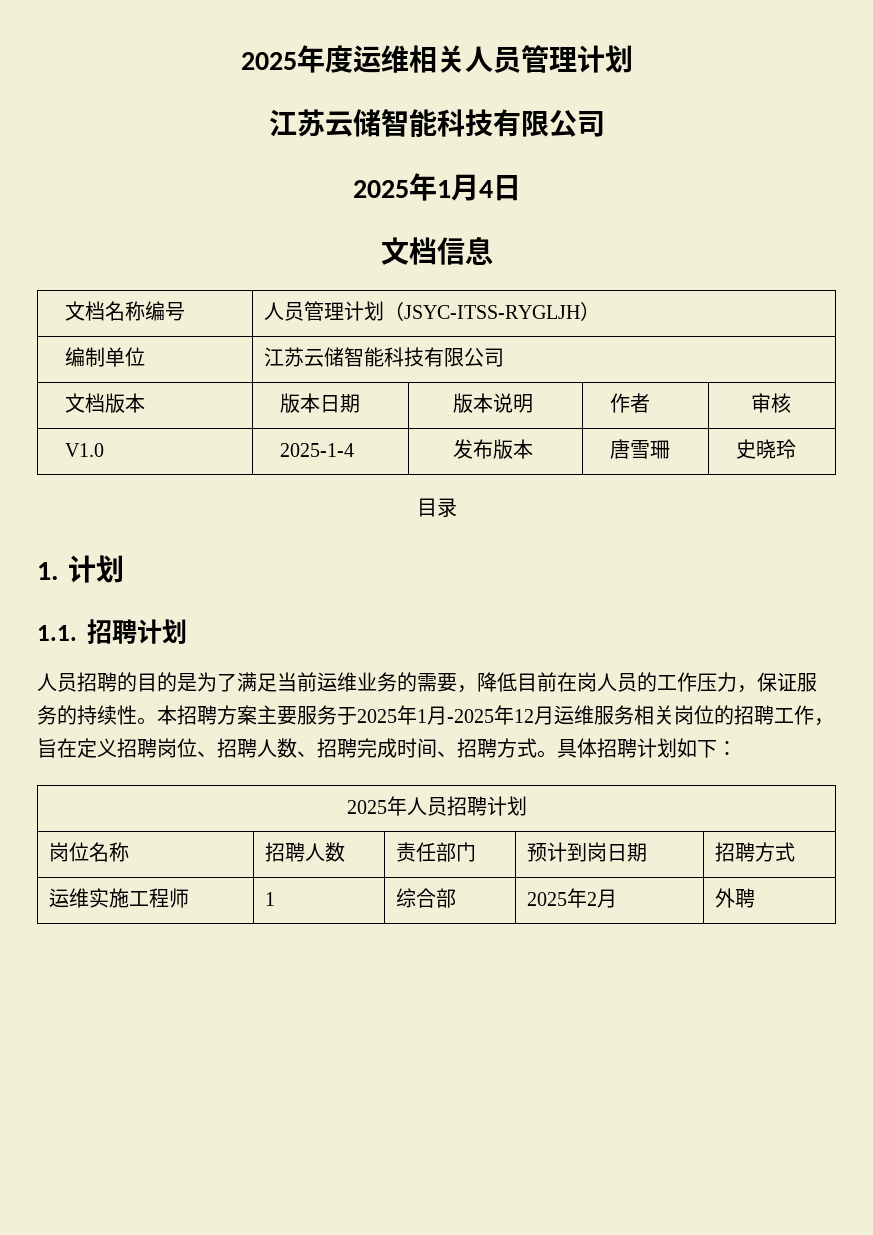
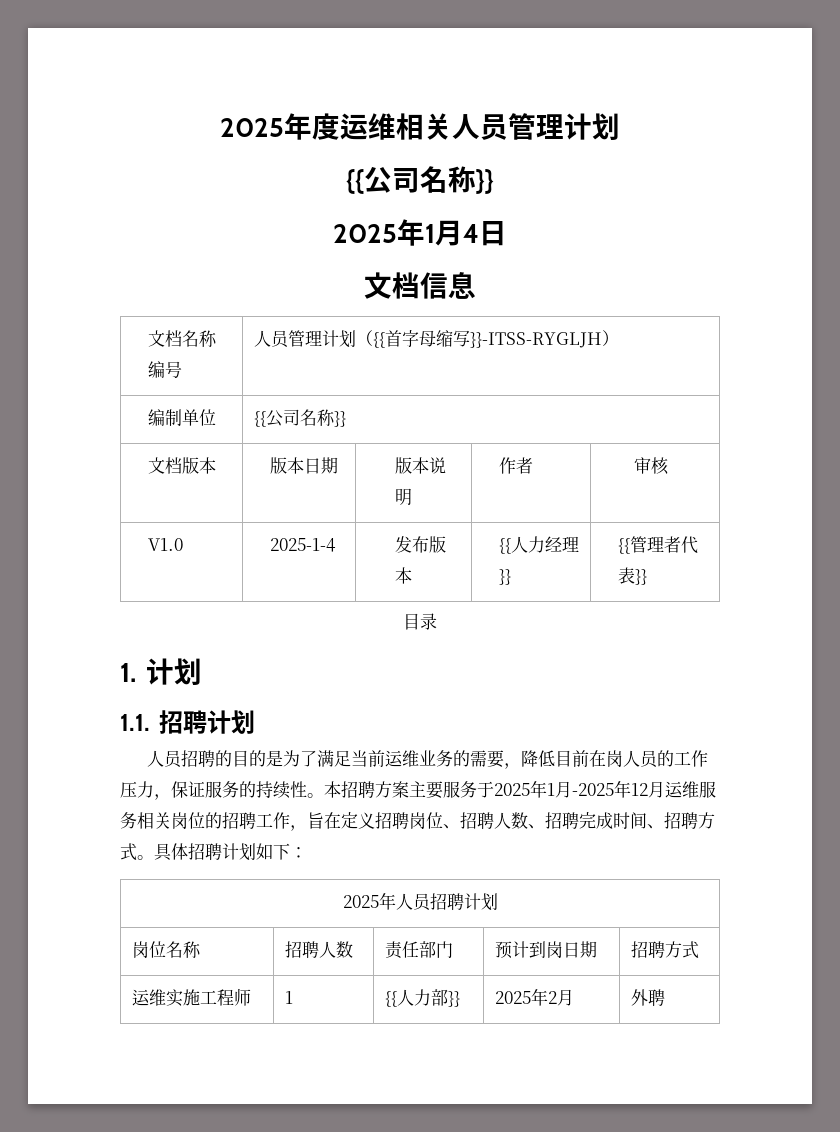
  2025年度运维相关人员管理计划
- 江苏云储智能科技有限公司
+ {{公司名称}}
- 文档名称编号 | 人员管理计划（JSYC-ITSS-RYGLJH）
- 编制单位 | 江苏云储智能科技有限公司
+ 文档名称编号 | 人员管理计划（{{首字母缩写}}-ITSS-RYGLJH）
+ 编制单位 | {{公司名称}}
- V1.0 | 2025-1-4 | 发布版本 | 唐雪珊 | 史晓玲
+ V1.0 | 2025-1-4 | 发布版本 | {{人力经理}} | {{管理者代表}}
- 运维实施工程师 | 1 | 综合部 | 2025年2月 | 外聘
+ 运维实施工程师 | 1 | {{人力部}} | 2025年2月 | 外聘

